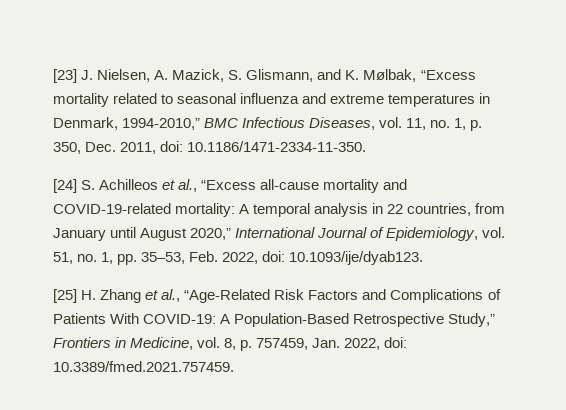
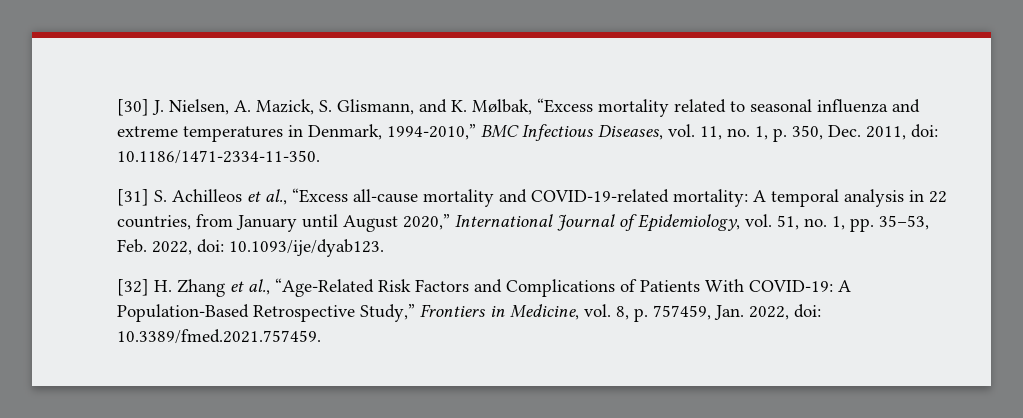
- [23] J. Nielsen, A. Mazick, S. Glismann, and K. Mølbak, “Excess mortality related to seasonal influenza and extreme temperatures in Denmark, 1994-2010,” BMC Infectious Diseases, vol. 11, no. 1, p. 350, Dec. 2011, doi: 10.1186/1471-2334-11-350.
+ [30] J. Nielsen, A. Mazick, S. Glismann, and K. Mølbak, “Excess mortality related to seasonal influenza and extreme temperatures in Denmark, 1994-2010,” BMC Infectious Diseases, vol. 11, no. 1, p. 350, Dec. 2011, doi: 10.1186/1471-2334-11-350.
- [24] S. Achilleos et al., “Excess all-cause mortality and COVID-19-related mortality: A temporal analysis in 22 countries, from January until August 2020,” International Journal of Epidemiology, vol. 51, no. 1, pp. 35–53, Feb. 2022, doi: 10.1093/ije/dyab123.
+ [31] S. Achilleos et al., “Excess all-cause mortality and COVID-19-related mortality: A temporal analysis in 22 countries, from January until August 2020,” International Journal of Epidemiology, vol. 51, no. 1, pp. 35–53, Feb. 2022, doi: 10.1093/ije/dyab123.
- [25] H. Zhang et al., “Age-Related Risk Factors and Complications of Patients With COVID-19: A Population-Based Retrospective Study,” Frontiers in Medicine, vol. 8, p. 757459, Jan. 2022, doi: 10.3389/fmed.2021.757459.
+ [32] H. Zhang et al., “Age-Related Risk Factors and Complications of Patients With COVID-19: A Population-Based Retrospective Study,” Frontiers in Medicine, vol. 8, p. 757459, Jan. 2022, doi: 10.3389/fmed.2021.757459.

